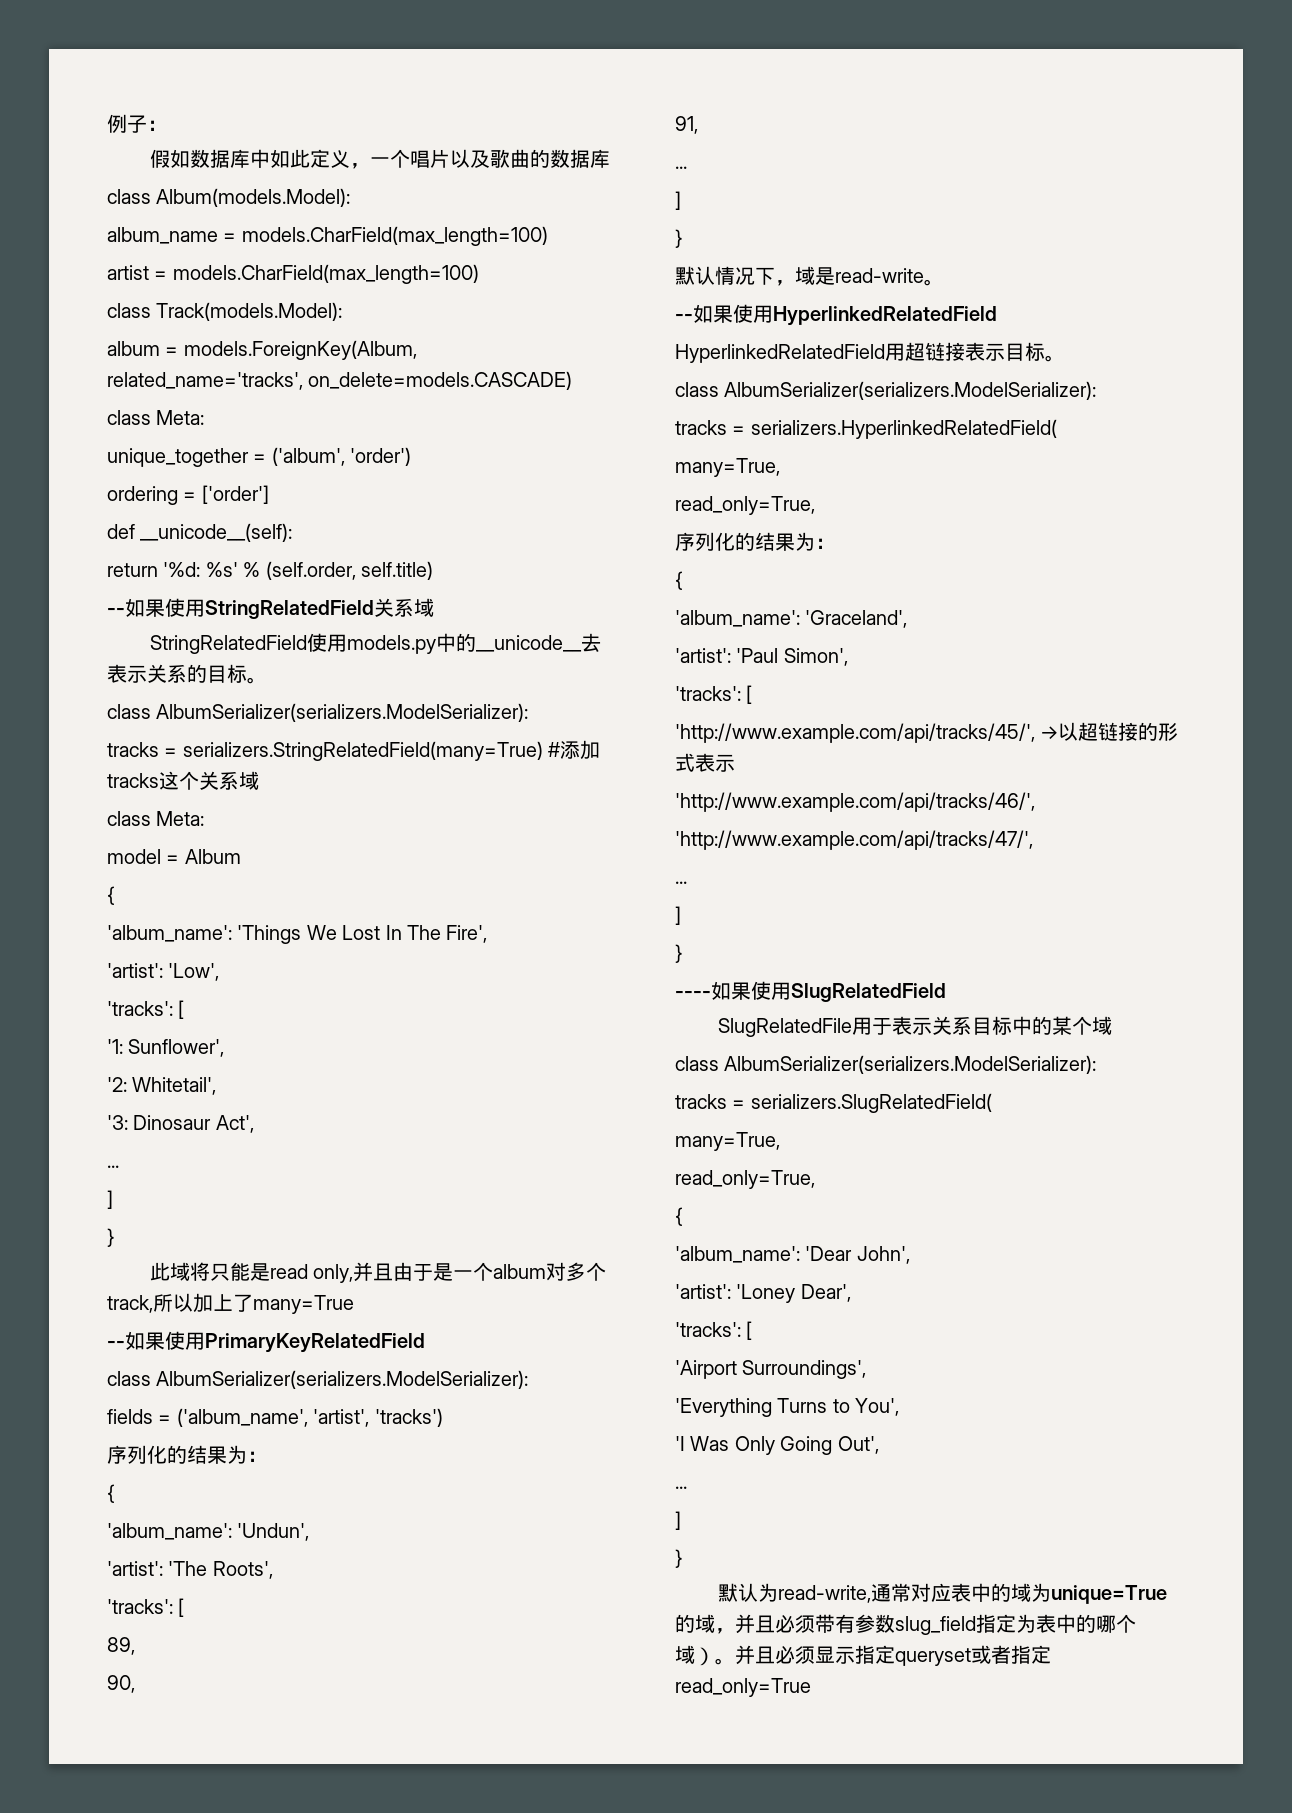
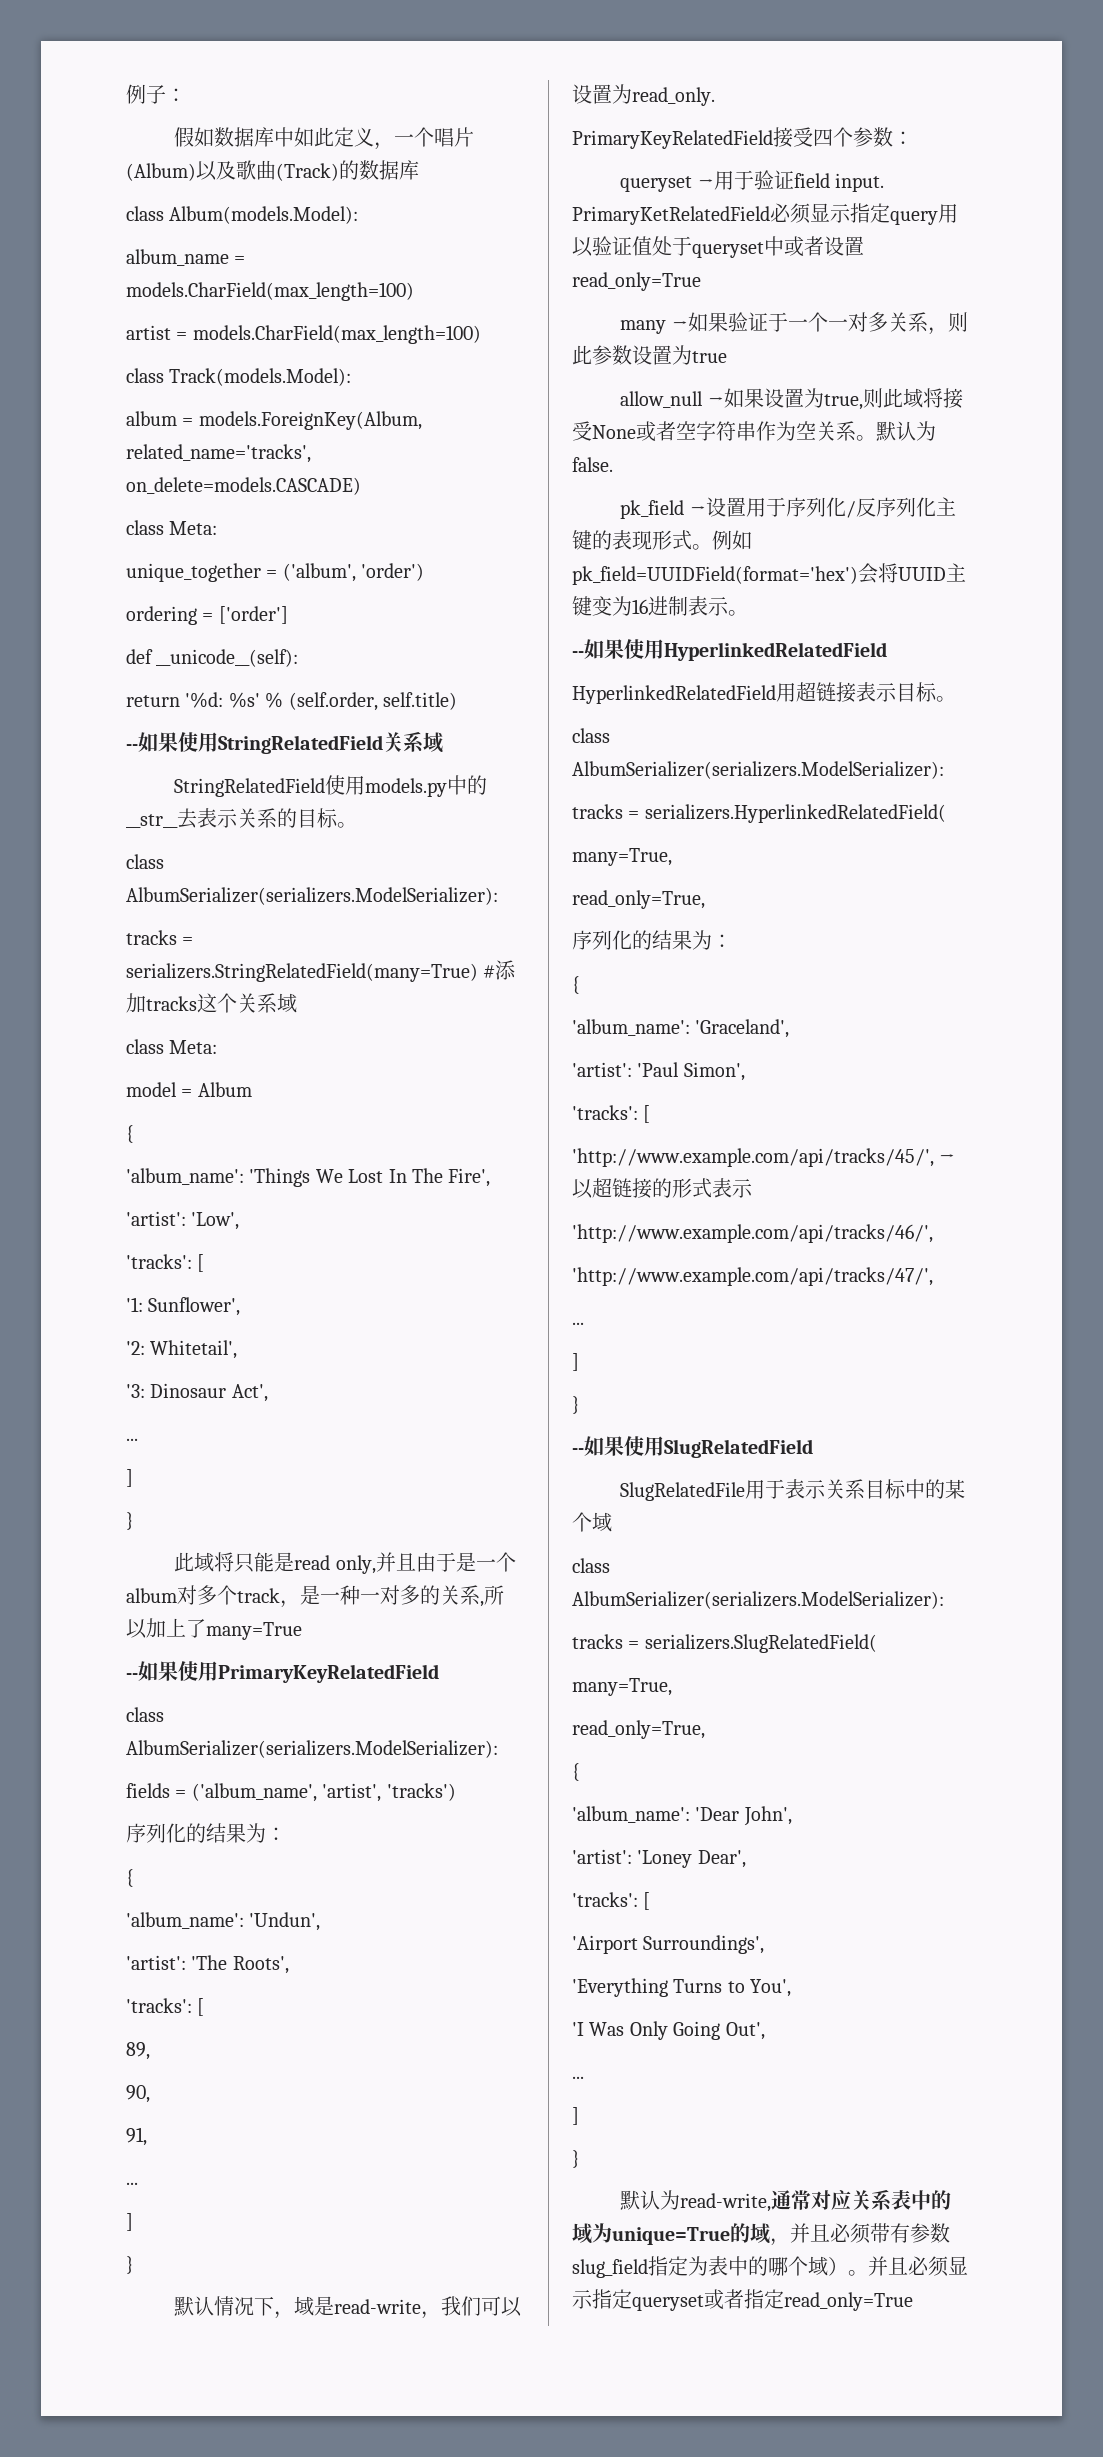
- 假如数据库中如此定义，一个唱片以及歌曲的数据库
+ 假如数据库中如此定义，一个唱片(Album)以及歌曲(Track)的数据库
- StringRelatedField使用models.py中的__unicode__去表示关系的目标。
+ StringRelatedField使用models.py中的__str__去表示关系的目标。
- 此域将只能是read only,并且由于是一个album对多个track,所以加上了many=True
+ 此域将只能是read only,并且由于是一个album对多个track，是一种一对多的关系,所以加上了many=True
- 默认情况下，域是read-write。
+ 默认情况下，域是read-write，我们可以设置为read_only.
+ PrimaryKeyRelatedField接受四个参数：
+ queryset →用于验证field input. PrimaryKetRelatedField必须显示指定query用以验证值处于queryset中或者设置read_only=True
+ many →如果验证于一个一对多关系，则此参数设置为true
+ allow_null →如果设置为true,则此域将接受None或者空字符串作为空关系。默认为false.
+ pk_field →设置用于序列化/反序列化主键的表现形式。例如pk_field=UUIDField(format='hex')会将UUID主键变为16进制表示。
- ----如果使用SlugRelatedField
+ --如果使用SlugRelatedField
- 默认为read-write,通常对应表中的域为unique=True的域，并且必须带有参数slug_field指定为表中的哪个域）。
+ 默认为read-write,通常对应关系表中的域为unique=True的域，并且必须带有参数slug_field指定为表中的哪个域）。

